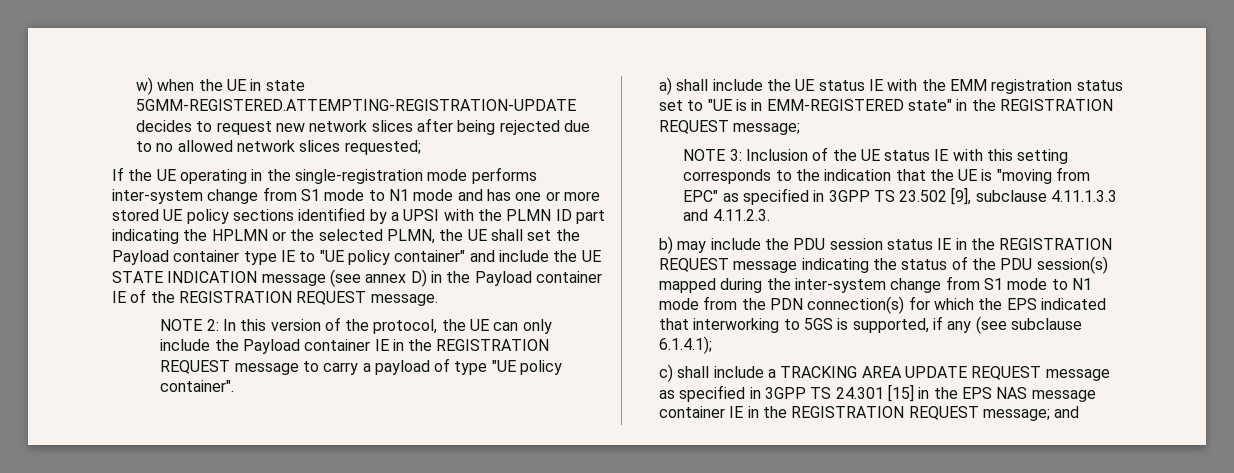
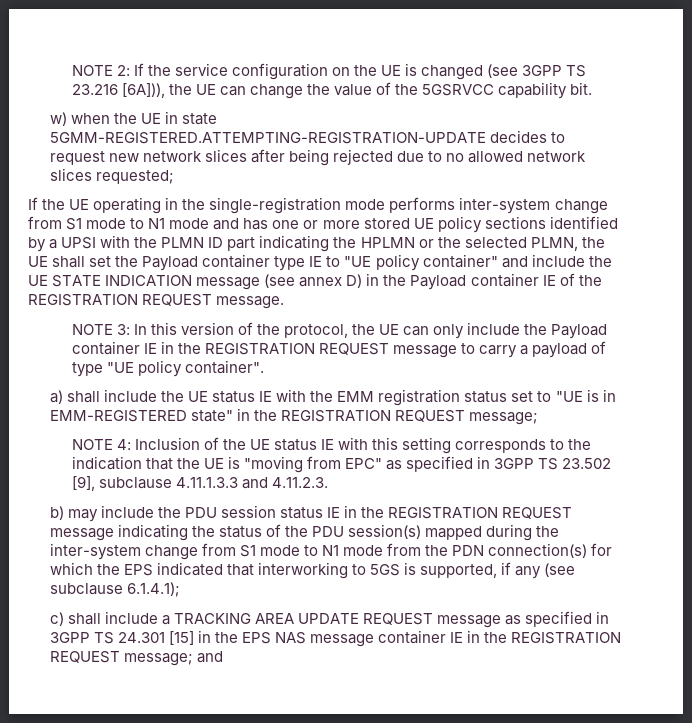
+ NOTE 2: If the service configuration on the UE is changed (see 3GPP TS 23.216 [6A])), the UE can change the value of the 5GSRVCC capability bit.
- NOTE 2: In this version of the protocol, the UE can only include the Payload container IE in the REGISTRATION REQUEST message to carry a payload of type "UE policy container".
+ NOTE 3: In this version of the protocol, the UE can only include the Payload container IE in the REGISTRATION REQUEST message to carry a payload of type "UE policy container".
- NOTE 3: Inclusion of the UE status IE with this setting corresponds to the indication that the UE is "moving from EPC" as specified in 3GPP TS 23.502 [9], subclause 4.11.1.3.3 and 4.11.2.3.
+ NOTE 4: Inclusion of the UE status IE with this setting corresponds to the indication that the UE is "moving from EPC" as specified in 3GPP TS 23.502 [9], subclause 4.11.1.3.3 and 4.11.2.3.

